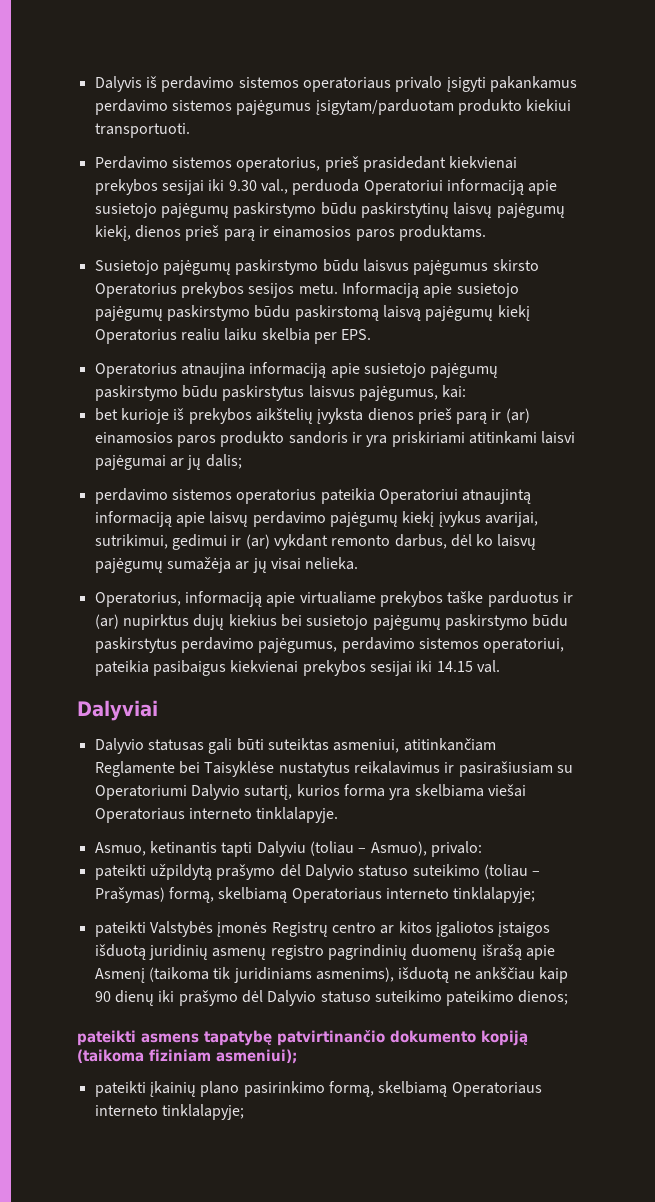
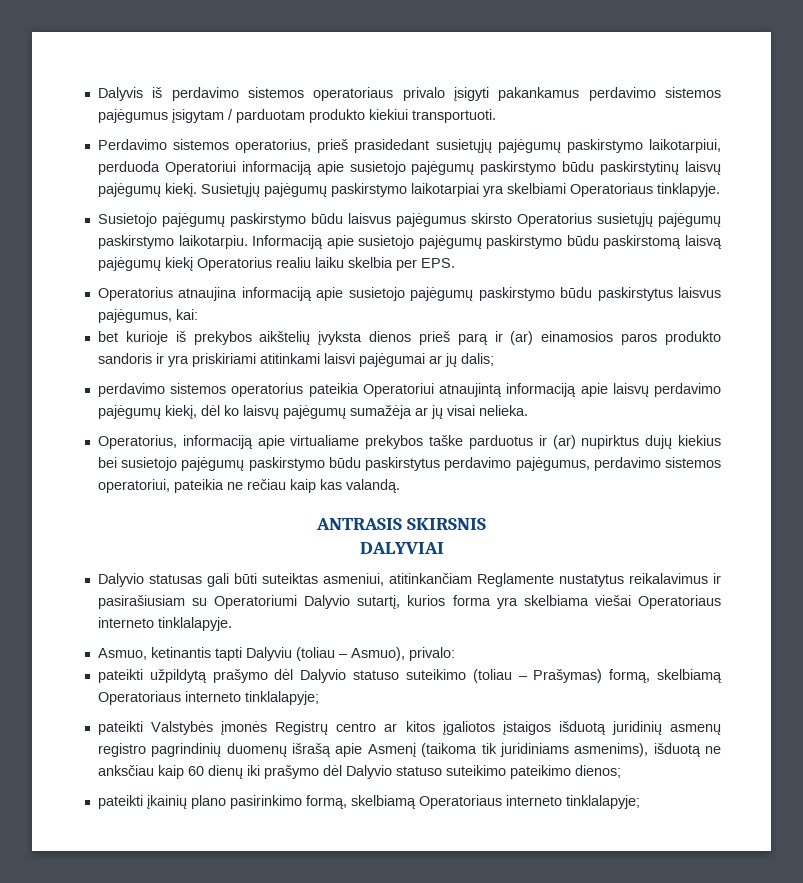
- Dalyvis iš perdavimo sistemos operatoriaus privalo įsigyti pakankamus perdavimo sistemos pajėgumus įsigytam/parduotam produkto kiekiui transportuoti.
+ Dalyvis iš perdavimo sistemos operatoriaus privalo įsigyti pakankamus perdavimo sistemos pajėgumus įsigytam / parduotam produkto kiekiui transportuoti.
- Perdavimo sistemos operatorius, prieš prasidedant kiekvienai prekybos sesijai iki 9.30 val., perduoda Operatoriui informaciją apie susietojo pajėgumų paskirstymo būdu paskirstytinų laisvų pajėgumų kiekį, dienos prieš parą ir einamosios paros produktams.
+ Perdavimo sistemos operatorius, prieš prasidedant susietųjų pajėgumų paskirstymo laikotarpiui, perduoda Operatoriui informaciją apie susietojo pajėgumų paskirstymo būdu paskirstytinų laisvų pajėgumų kiekį. Susietųjų pajėgumų paskirstymo laikotarpiai yra skelbiami Operatoriaus tinklapyje.
- Susietojo pajėgumų paskirstymo būdu laisvus pajėgumus skirsto Operatorius prekybos sesijos metu.
+ Susietojo pajėgumų paskirstymo būdu laisvus pajėgumus skirsto Operatorius susietųjų pajėgumų paskirstymo laikotarpiu.
- perdavimo sistemos operatorius pateikia Operatoriui atnaujintą informaciją apie laisvų perdavimo pajėgumų kiekį įvykus avarijai, sutrikimui, gedimui ir (ar) vykdant remonto darbus, dėl ko laisvų pajėgumų sumažėja ar jų visai nelieka.
+ perdavimo sistemos operatorius pateikia Operatoriui atnaujintą informaciją apie laisvų perdavimo pajėgumų kiekį, dėl ko laisvų pajėgumų sumažėja ar jų visai nelieka.
- Operatorius, informaciją apie virtualiame prekybos taške parduotus ir (ar) nupirktus dujų kiekius bei susietojo pajėgumų paskirstymo būdu paskirstytus perdavimo pajėgumus, perdavimo sistemos operatoriui, pateikia pasibaigus kiekvienai prekybos sesijai iki 14.15 val.
- Dalyviai
+ Operatorius, informaciją apie virtualiame prekybos taške parduotus ir (ar) nupirktus dujų kiekius bei susietojo pajėgumų paskirstymo būdu paskirstytus perdavimo pajėgumus, perdavimo sistemos operatoriui, pateikia ne rečiau kaip kas valandą.
+ ANTRASIS SKIRSNIS
+ DALYVIAI
- Dalyvio statusas gali būti suteiktas asmeniui, atitinkančiam Reglamente bei Taisyklėse nustatytus reikalavimus ir pasirašiusiam su Operatoriumi Dalyvio sutartį, kurios forma yra skelbiama viešai Operatoriaus interneto tinklalapyje.
+ Dalyvio statusas gali būti suteiktas asmeniui, atitinkančiam Reglamente nustatytus reikalavimus ir pasirašiusiam su Operatoriumi Dalyvio sutartį, kurios forma yra skelbiama viešai Operatoriaus interneto tinklalapyje.
- pateikti Valstybės įmonės Registrų centro ar kitos įgaliotos įstaigos išduotą juridinių asmenų registro pagrindinių duomenų išrašą apie Asmenį (taikoma tik juridiniams asmenims), išduotą ne ankščiau kaip 90 dienų iki prašymo dėl Dalyvio statuso suteikimo pateikimo dienos;
+ pateikti Valstybės įmonės Registrų centro ar kitos įgaliotos įstaigos išduotą juridinių asmenų registro pagrindinių duomenų išrašą apie Asmenį (taikoma tik juridiniams asmenims), išduotą ne anksčiau kaip 60 dienų iki prašymo dėl Dalyvio statuso suteikimo pateikimo dienos;
- pateikti asmens tapatybę patvirtinančio dokumento kopiją (taikoma fiziniam asmeniui);

